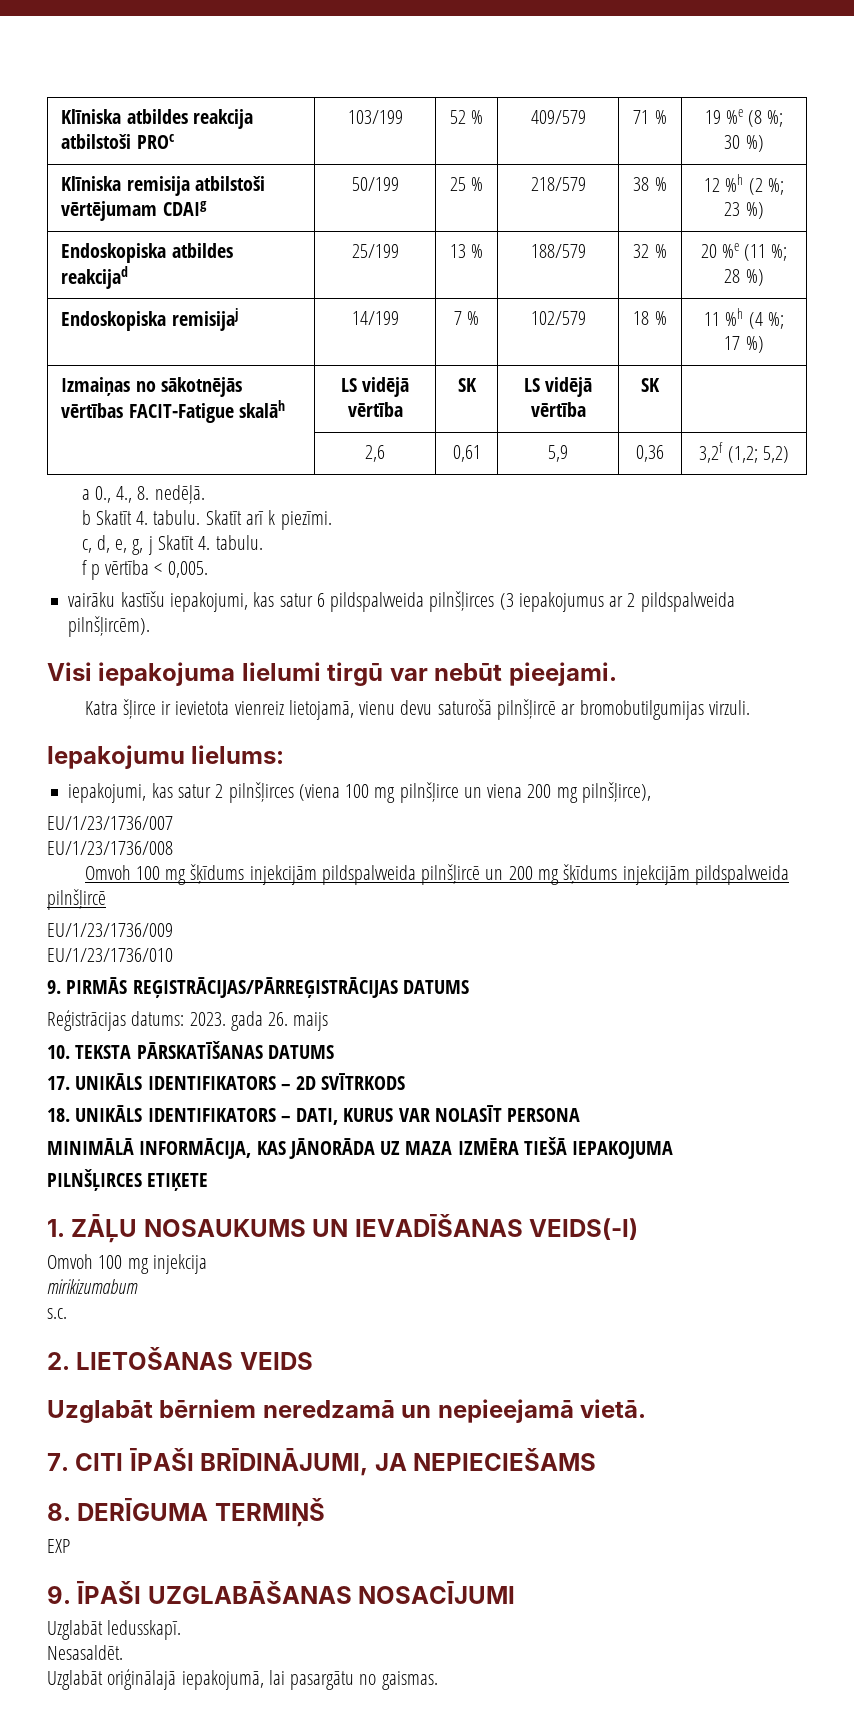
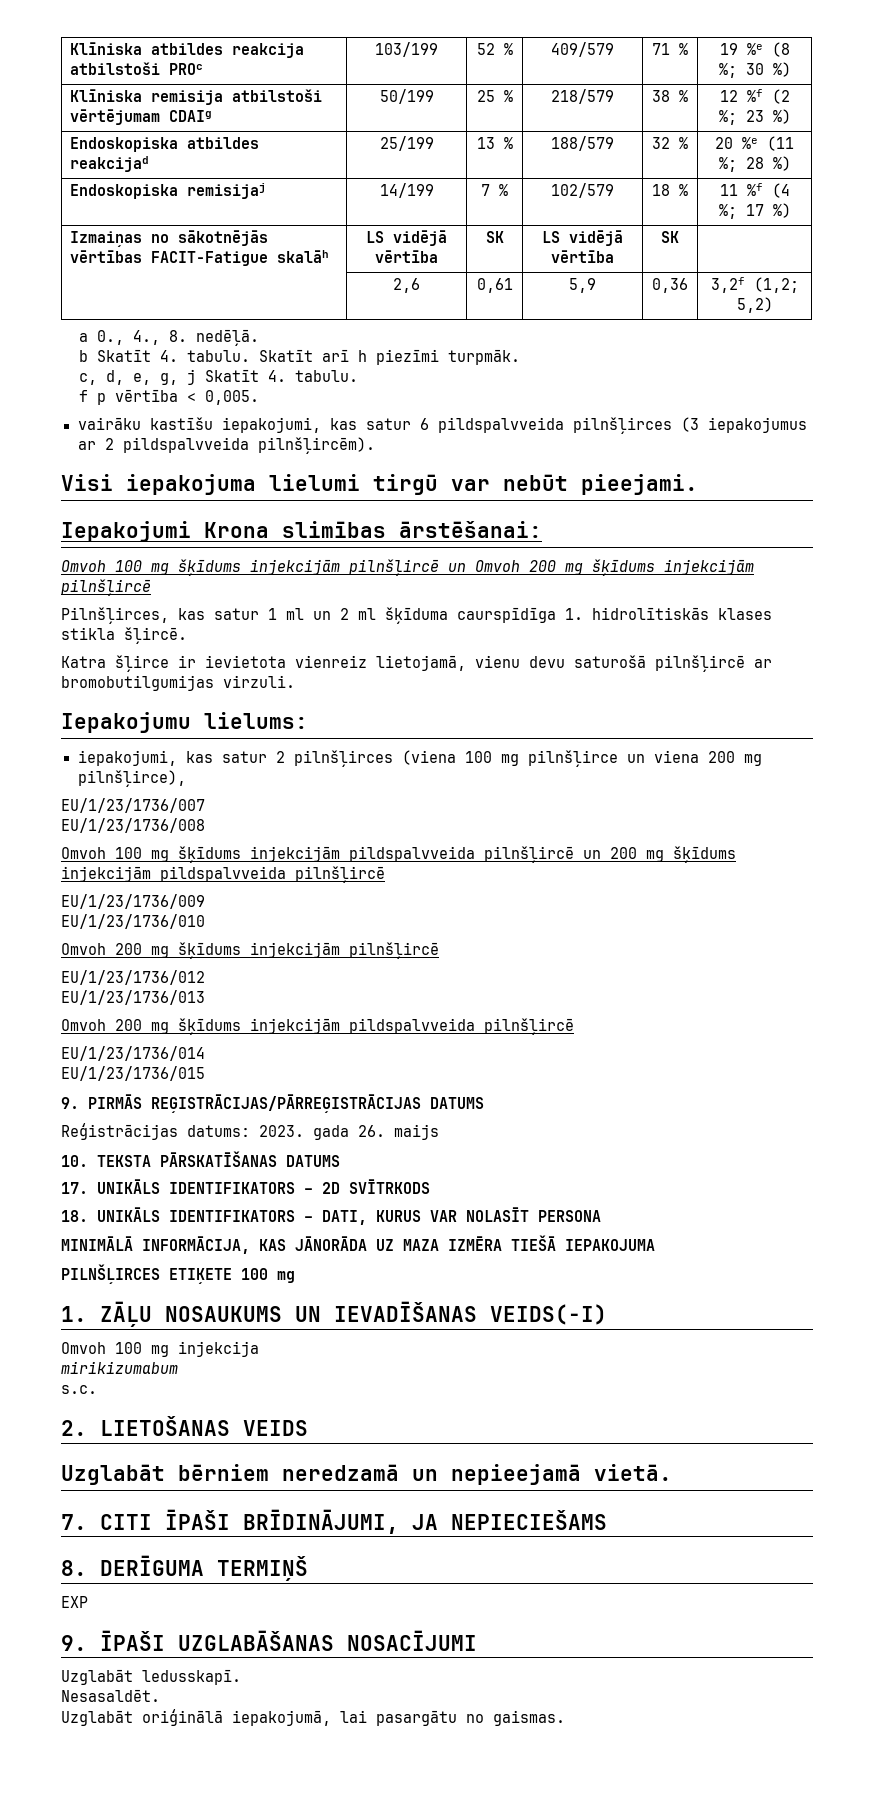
- Klīniska remisija atbilstoši vērtējumam CDAIg | 50/199 | 25 % | 218/579 | 38 % | 12 %h (2 %; 23 %)
+ Klīniska remisija atbilstoši vērtējumam CDAIg | 50/199 | 25 % | 218/579 | 38 % | 12 %f (2 %; 23 %)
- Endoskopiska remisijaj | 14/199 | 7 % | 102/579 | 18 % | 11 %h (4 %; 17 %)
+ Endoskopiska remisijaj | 14/199 | 7 % | 102/579 | 18 % | 11 %f (4 %; 17 %)
- Skatīt arī k piezīmi.
+ Skatīt arī h piezīmi turpmāk.
+ Iepakojumi Krona slimības ārstēšanai:
+ Omvoh 100 mg šķīdums injekcijām pilnšļircē un Omvoh 200 mg šķīdums injekcijām pilnšļircē
+ Pilnšļirces, kas satur 1 ml un 2 ml šķīduma caurspīdīga 1. hidrolītiskās klases stikla šļircē.
  EU/1/23/1736/010
+ Omvoh 200 mg šķīdums injekcijām pilnšļircē
+ EU/1/23/1736/012
+ EU/1/23/1736/013
+ Omvoh 200 mg šķīdums injekcijām pildspalvveida pilnšļircē
+ EU/1/23/1736/014
+ EU/1/23/1736/015
- PILNŠĻIRCES ETIĶETE
+ PILNŠĻIRCES ETIĶETE 100 mg
- Uzglabāt oriģinālajā iepakojumā, lai pasargātu no gaismas.
+ Uzglabāt oriģinālā iepakojumā, lai pasargātu no gaismas.

